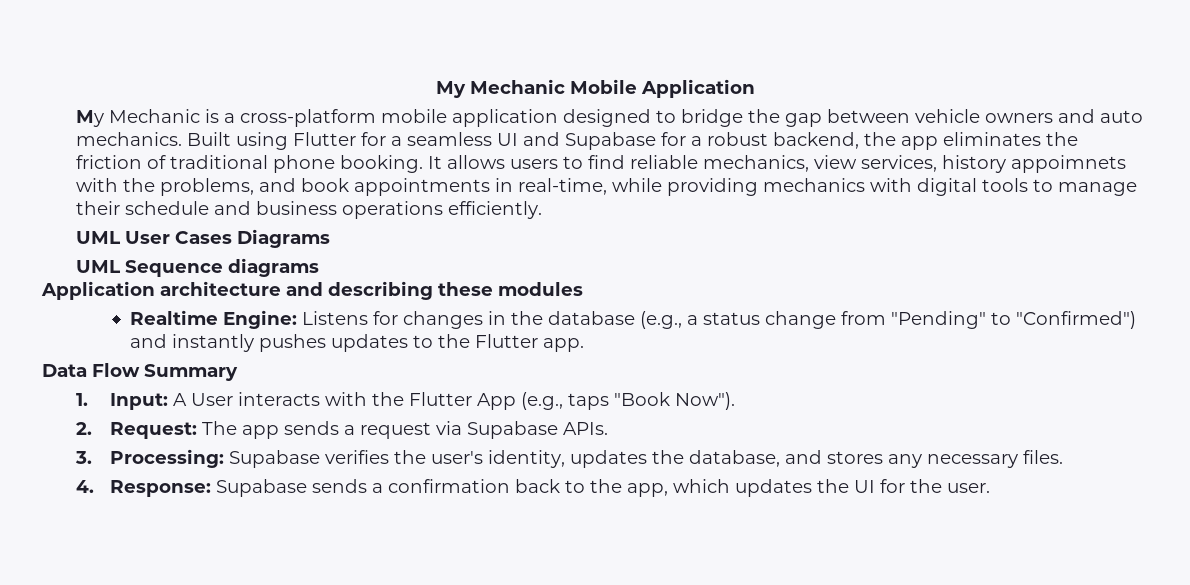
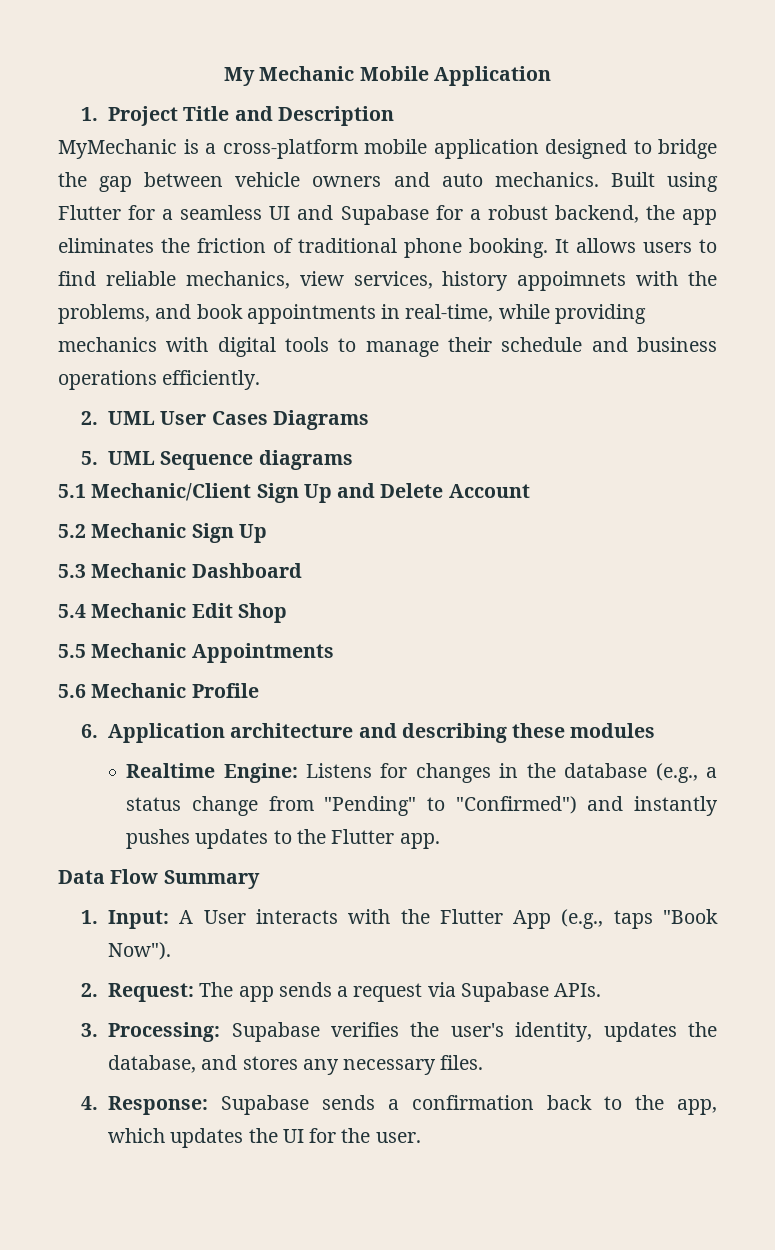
- My Mechanic is a cross-platform mobile application designed to bridge the gap between vehicle owners and auto mechanics.
+ 1. Project Title and Description
+ MyMechanic is a cross-platform mobile application designed to bridge the gap between vehicle owners and auto mechanics.
- UML User Cases Diagrams
+ 2. UML User Cases Diagrams
- UML Sequence diagrams
+ 5. UML Sequence diagrams
- Application architecture and describing these modules
+ 5.1 Mechanic/Client Sign Up and Delete Account
+ 5.2 Mechanic Sign Up
+ 5.3 Mechanic Dashboard
+ 5.4 Mechanic Edit Shop
+ 5.5 Mechanic Appointments
+ 5.6 Mechanic Profile
+ 6. Application architecture and describing these modules

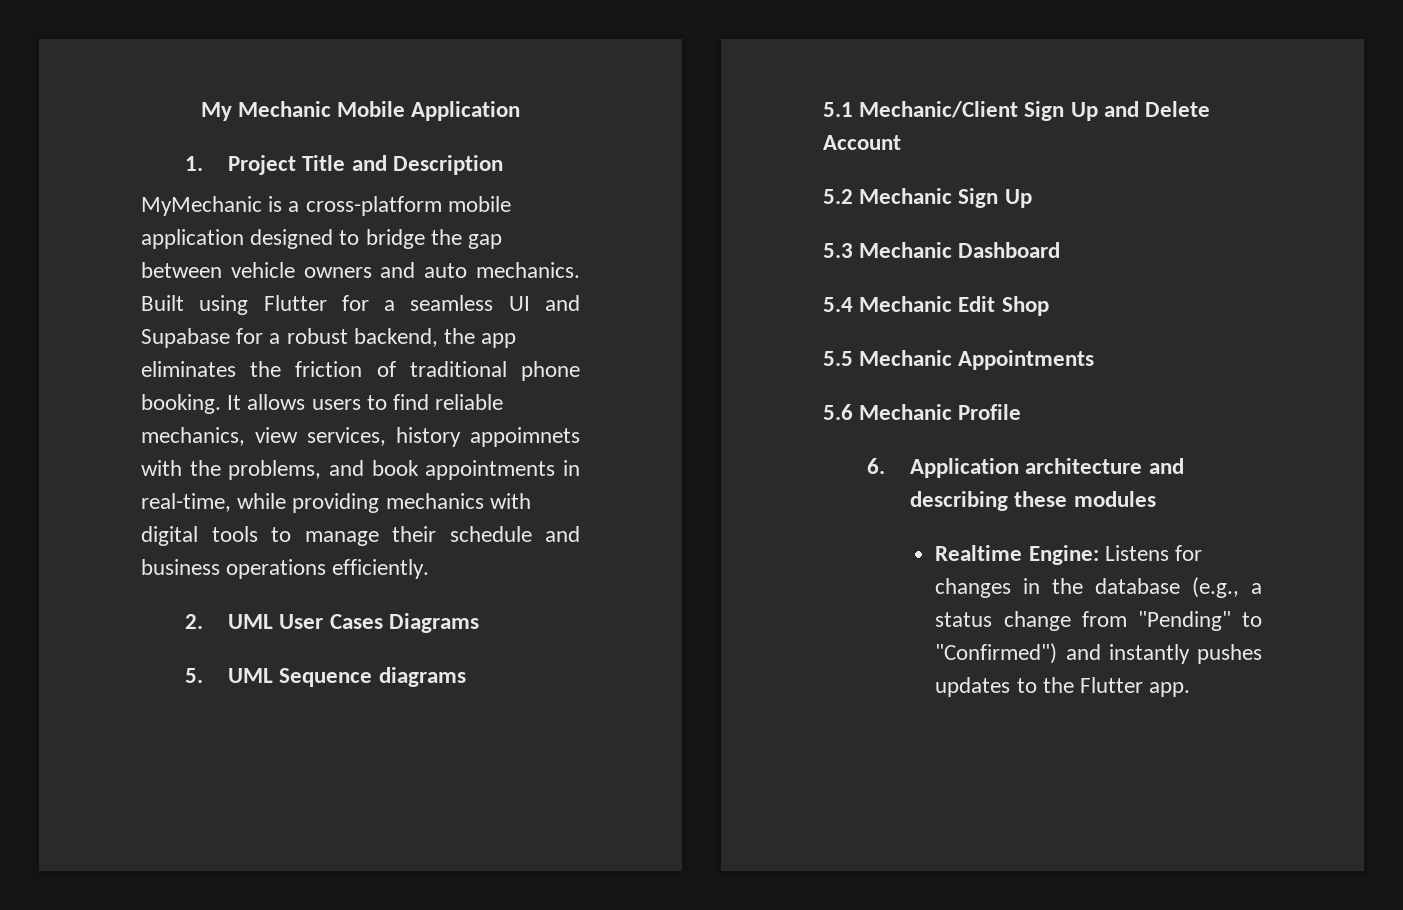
- Data Flow Summary
- 1. Input: A User interacts with the Flutter App (e.g., taps "Book Now").
- 2. Request: The app sends a request via Supabase APIs.
- 3. Processing: Supabase verifies the user's identity, updates the database, and stores any necessary files.
- 4. Response: Supabase sends a confirmation back to the app, which updates the UI for the user.

